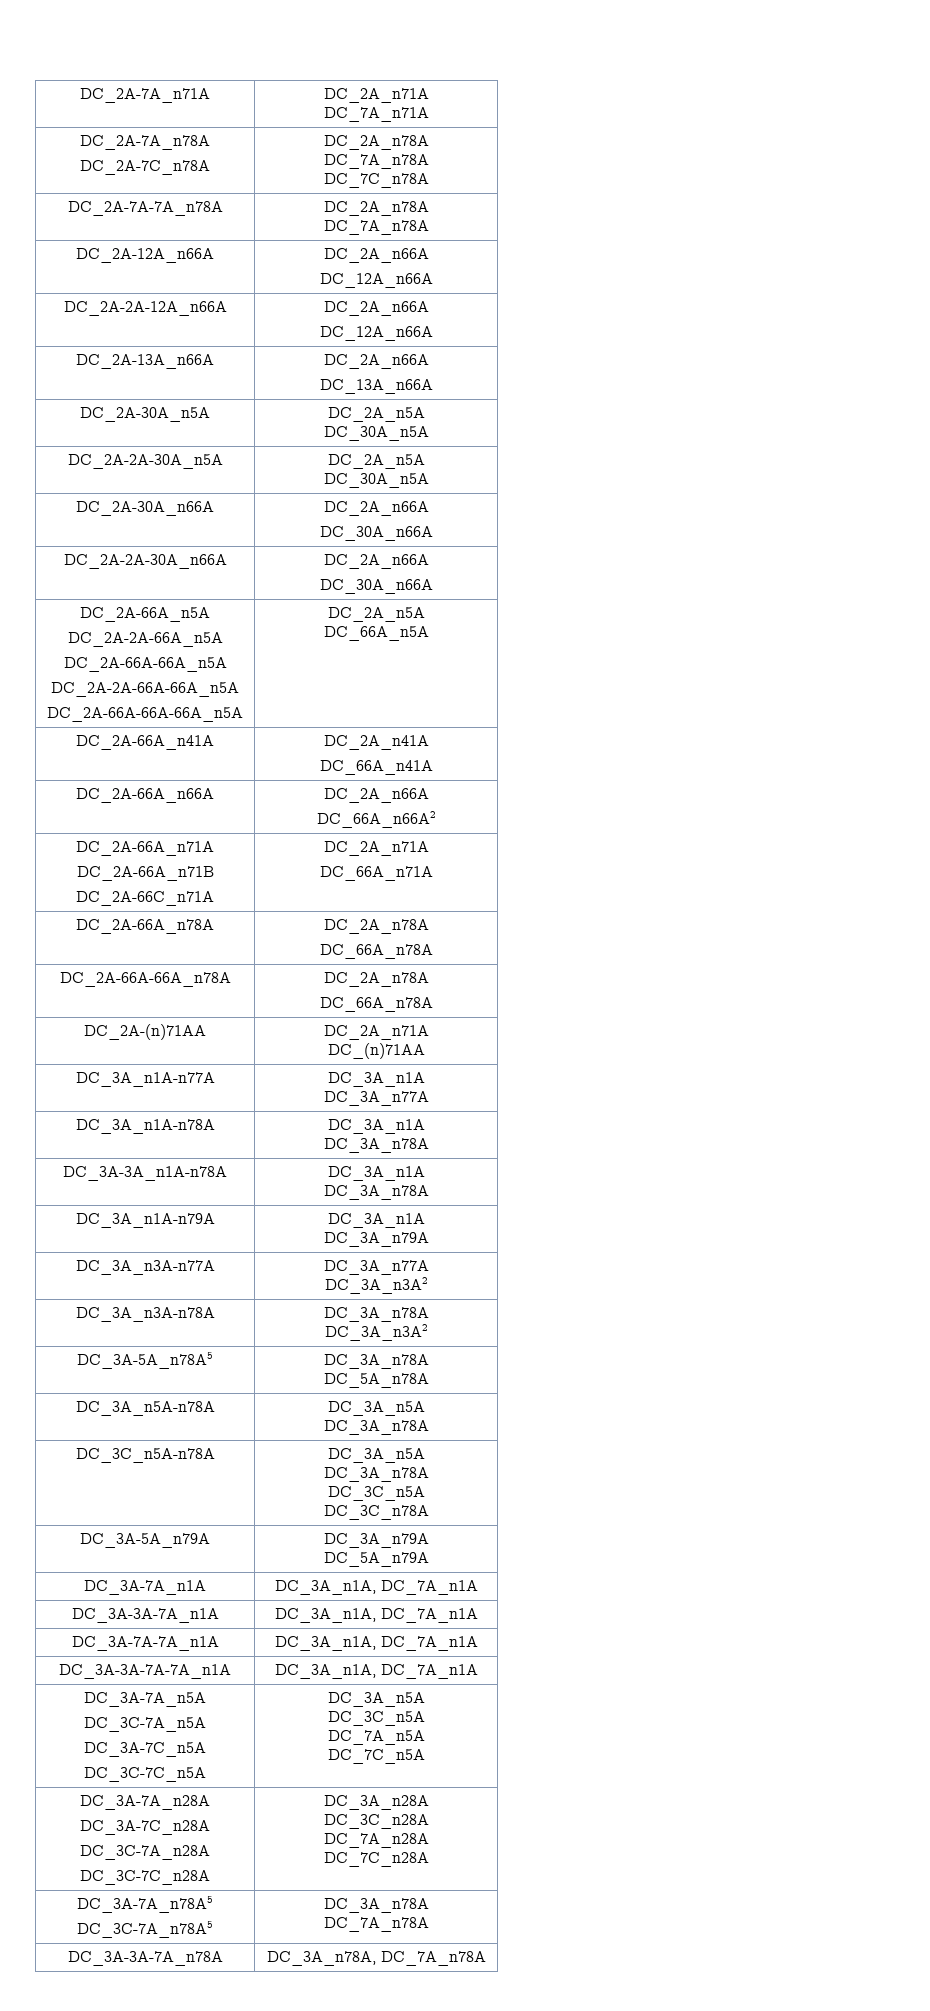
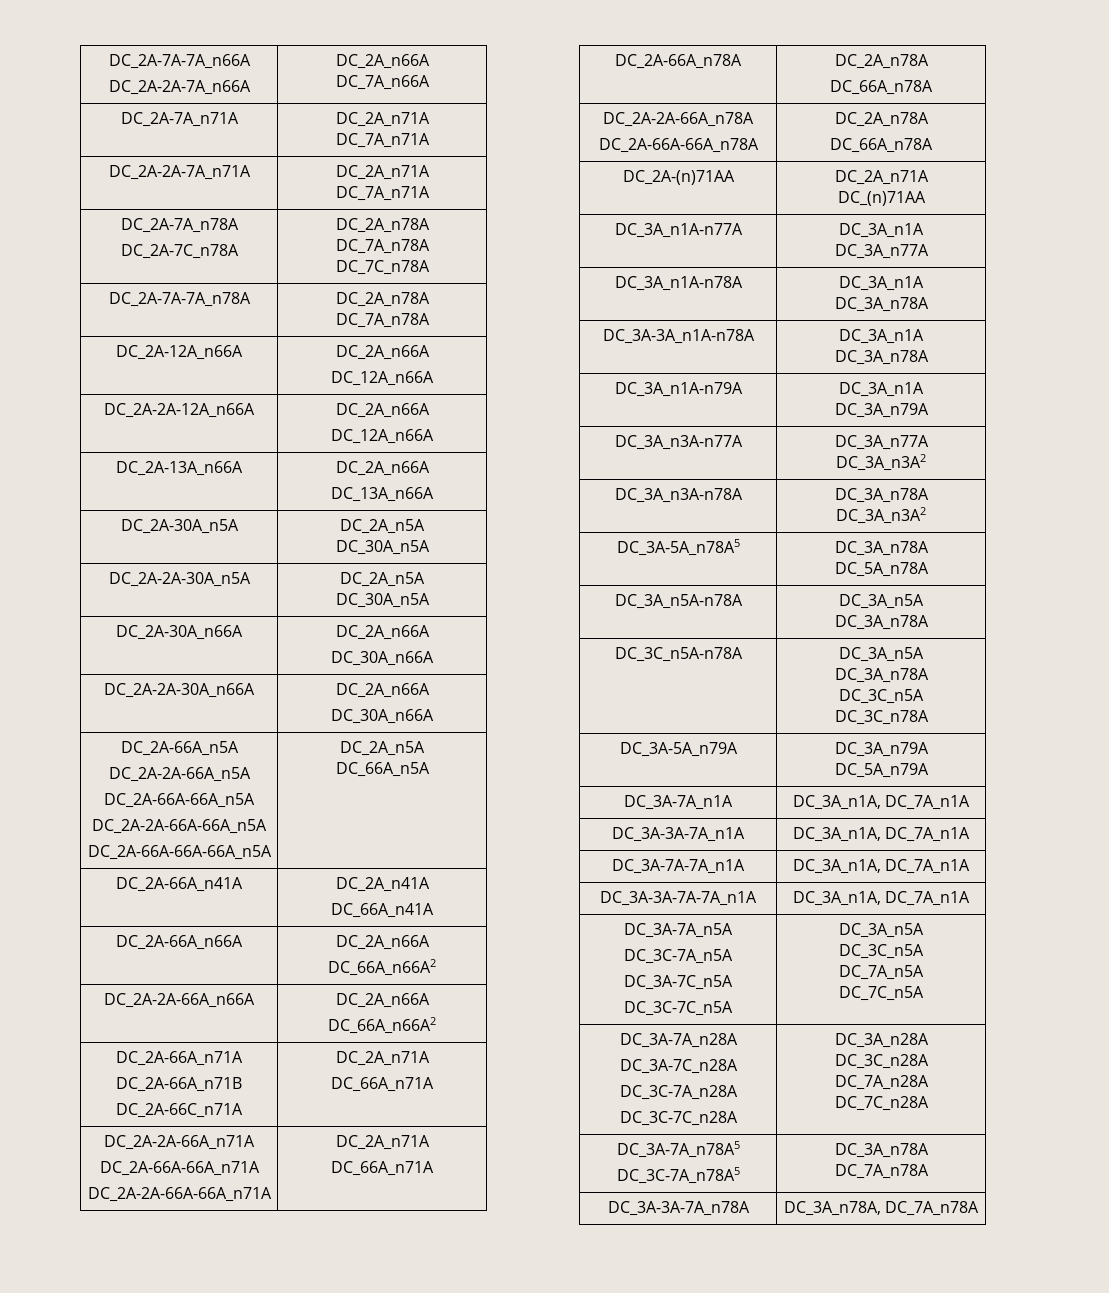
+ DC_2A-7A-7A_n66A
+ DC_2A-2A-7A_n66A | DC_2A_n66A
+ DC_7A_n66A
+ DC_2A-2A-7A_n71A | DC_2A_n71A
+ DC_7A_n71A
+ DC_2A-2A-66A_n66A | DC_2A_n66A
+ DC_66A_n66A2
+ DC_2A-2A-66A_n71A
+ DC_2A-66A-66A_n71A
+ DC_2A-2A-66A-66A_n71A | DC_2A_n71A
+ DC_66A_n71A
+ DC_2A-2A-66A_n78A

